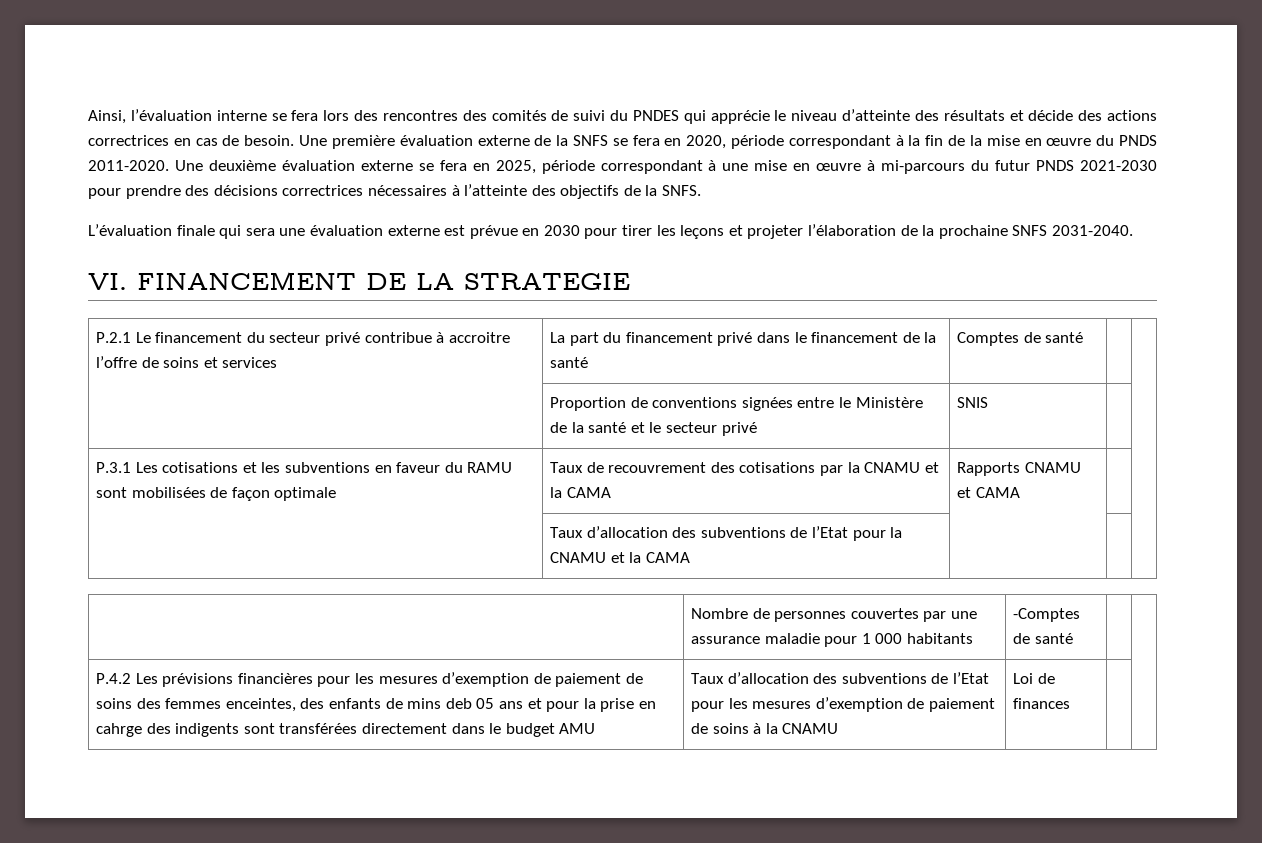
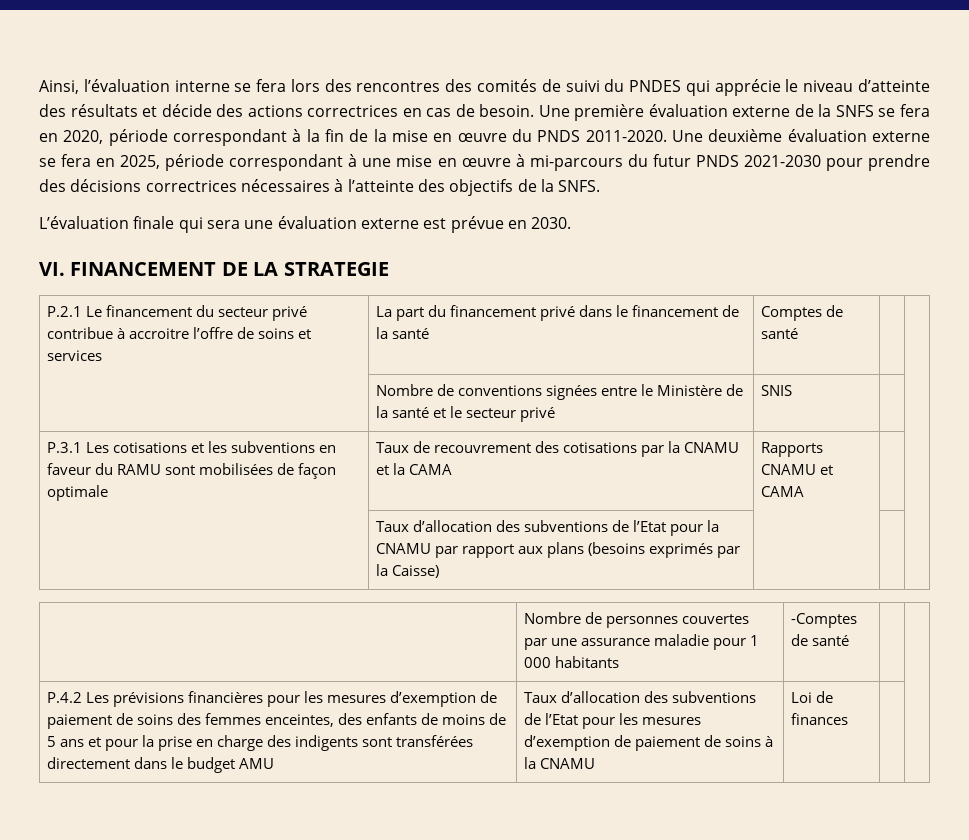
- L’évaluation finale qui sera une évaluation externe est prévue en 2030 pour tirer les leçons et projeter l’élaboration de la prochaine SNFS 2031-2040.
+ L’évaluation finale qui sera une évaluation externe est prévue en 2030.
- | Proportion de conventions signées entre le Ministère de la santé et le secteur privé | SNIS | |
+ | Nombre de conventions signées entre le Ministère de la santé et le secteur privé | SNIS | |
- | Taux d’allocation des subventions de l’Etat pour la CNAMU et la CAMA | | |
+ | Taux d’allocation des subventions de l’Etat pour la CNAMU par rapport aux plans (besoins exprimés par la Caisse) | | |
- P.4.2 Les prévisions financières pour les mesures d’exemption de paiement de soins des femmes enceintes, des enfants de mins deb 05 ans et pour la prise en cahrge des indigents sont transférées directement dans le budget AMU
+ P.4.2 Les prévisions financières pour les mesures d’exemption de paiement de soins des femmes enceintes, des enfants de moins de 5 ans et pour la prise en charge des indigents sont transférées directement dans le budget AMU

